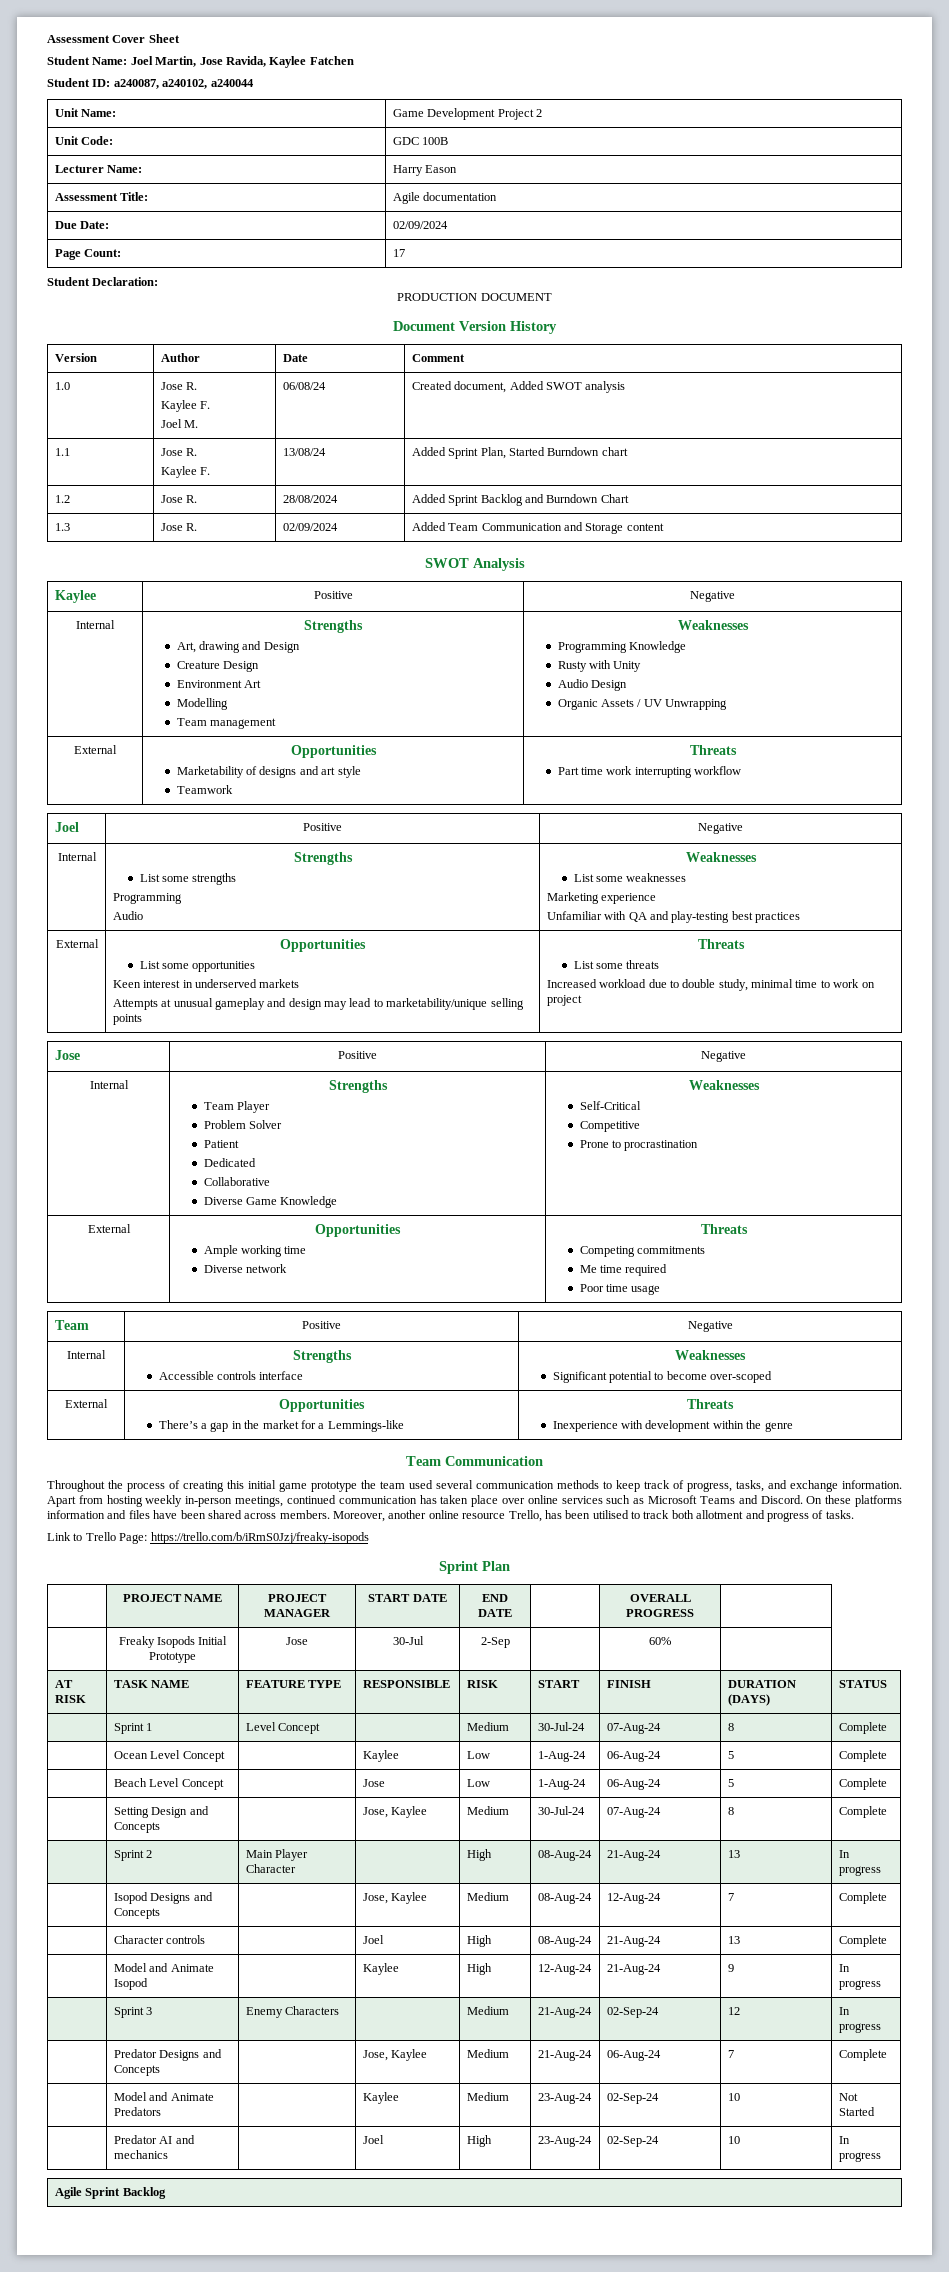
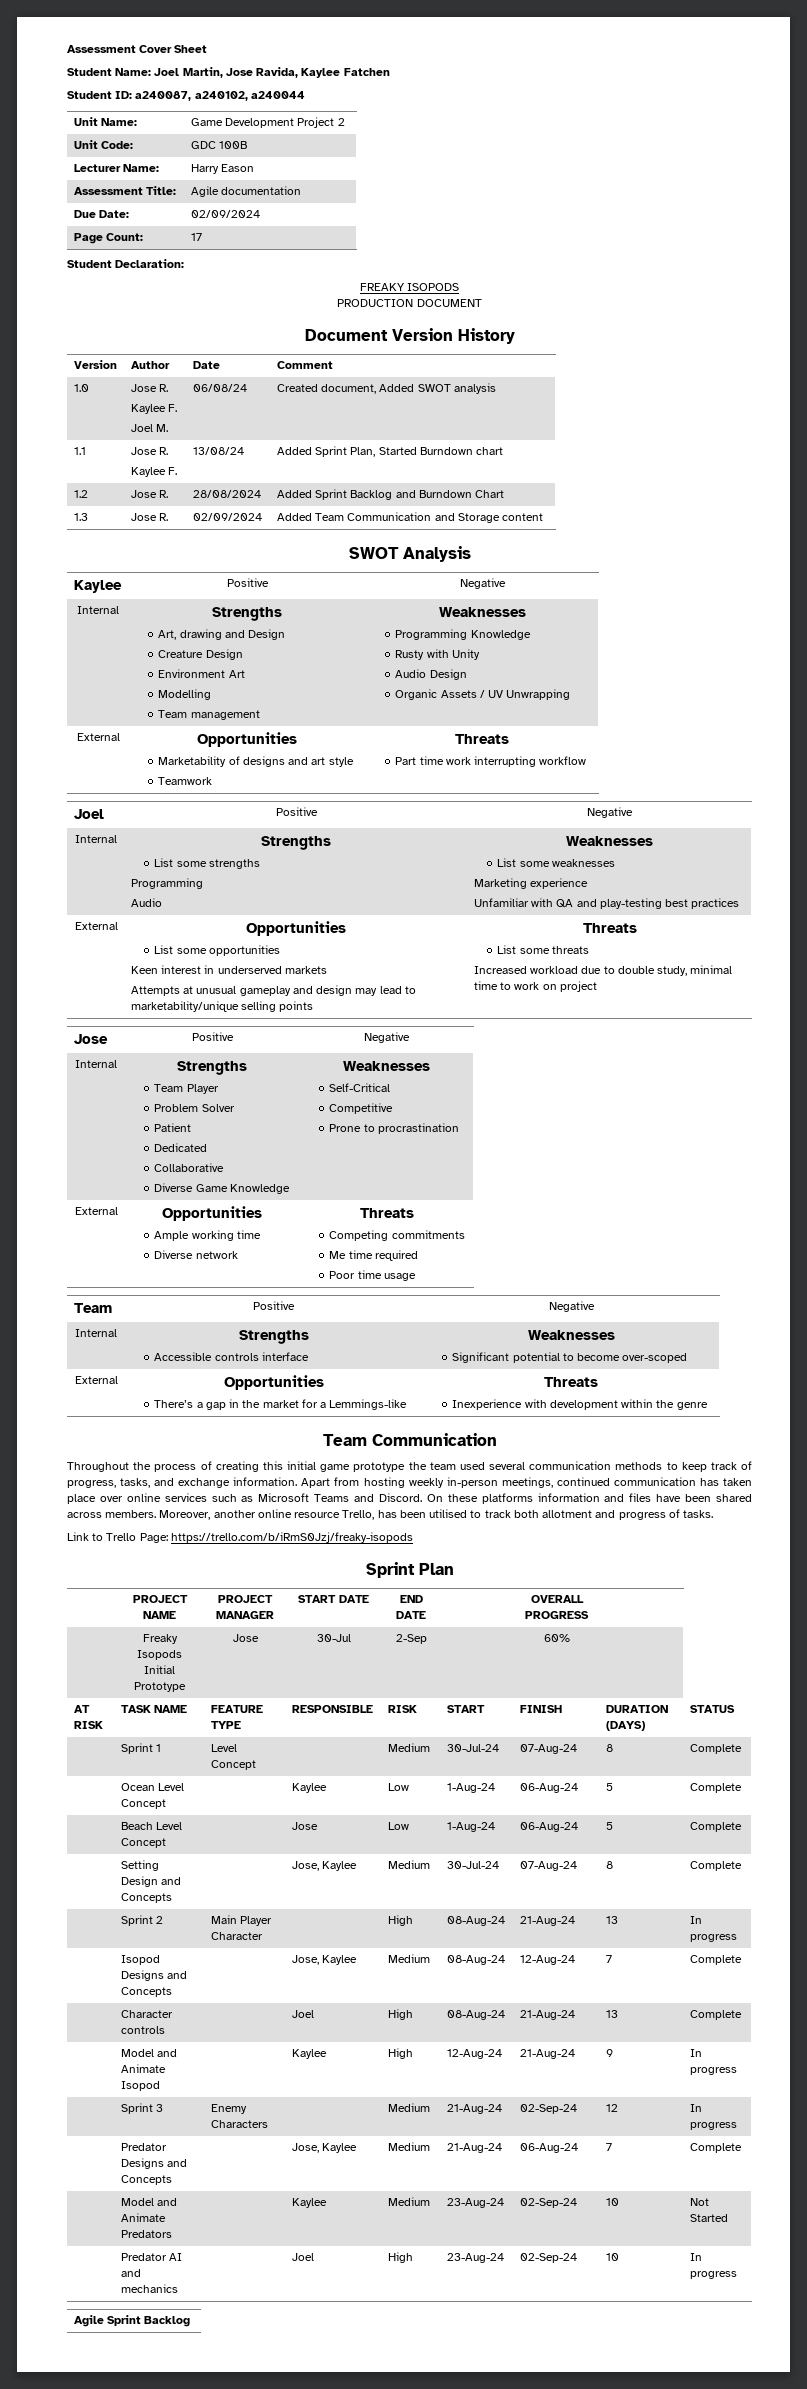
+ FREAKY ISOPODS

